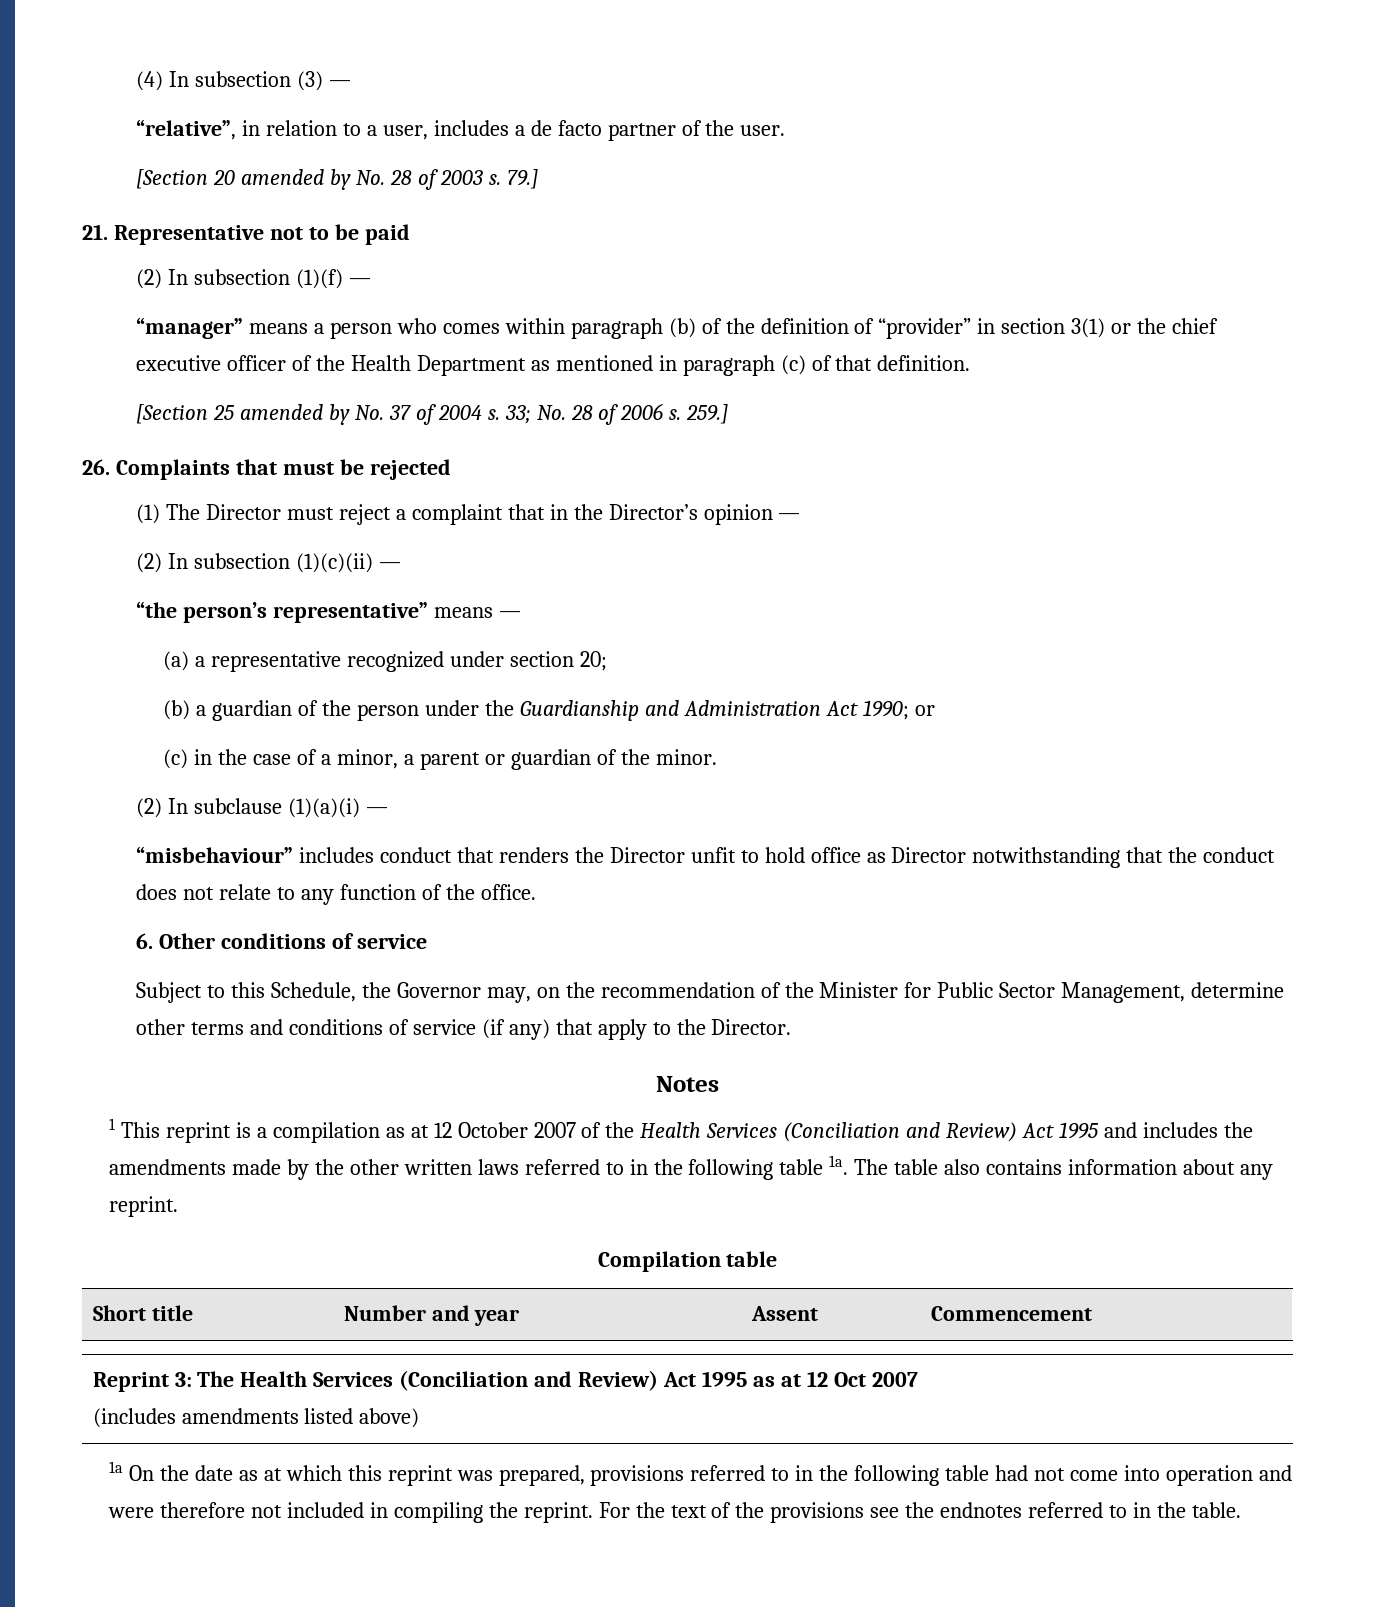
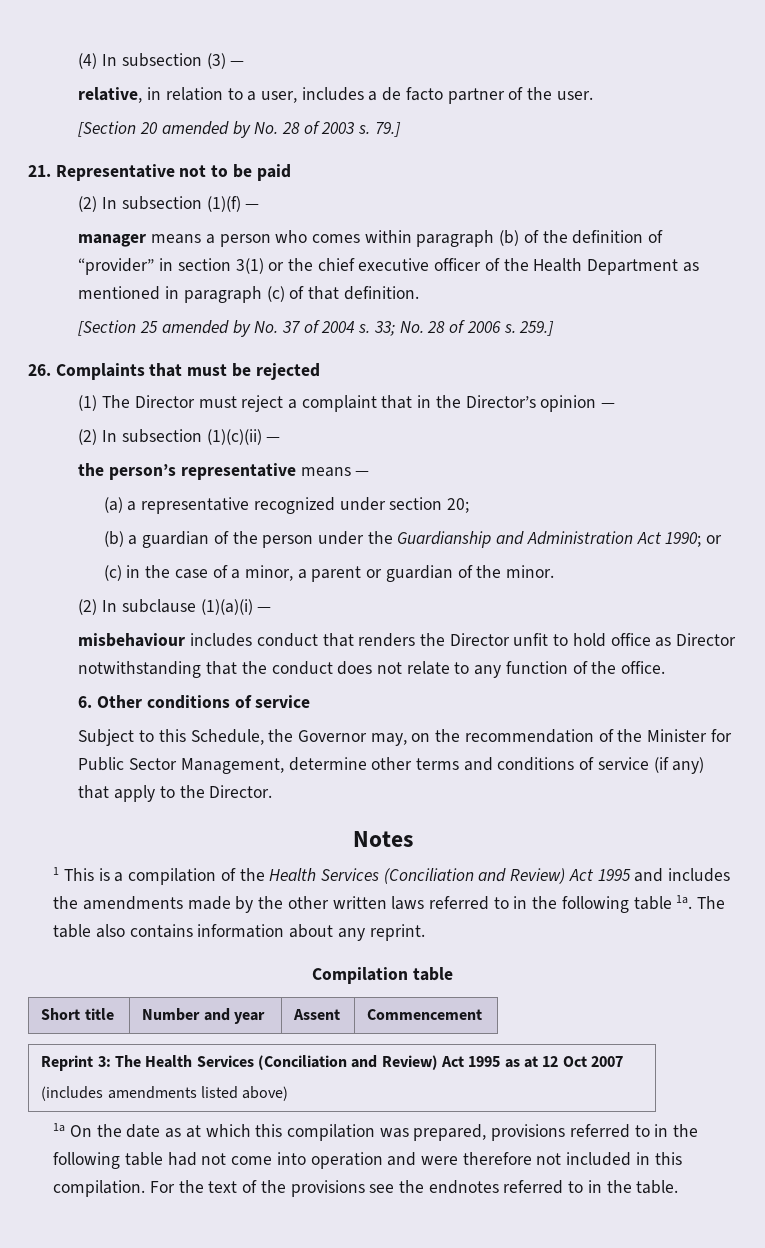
- “relative”, in relation to a user, includes a de facto partner of the user.
+ relative, in relation to a user, includes a de facto partner of the user.
- “manager” means a person who comes within paragraph (b) of the definition of “provider” in section 3(1) or the chief executive officer of the Health Department as mentioned in paragraph (c) of that definition.
+ manager means a person who comes within paragraph (b) of the definition of “provider” in section 3(1) or the chief executive officer of the Health Department as mentioned in paragraph (c) of that definition.
- “the person’s representative” means —
+ the person’s representative means —
- “misbehaviour” includes conduct that renders the Director unfit to hold office as Director notwithstanding that the conduct does not relate to any function of the office.
+ misbehaviour includes conduct that renders the Director unfit to hold office as Director notwithstanding that the conduct does not relate to any function of the office.
- 1 This reprint is a compilation as at 12 October 2007 of the Health Services (Conciliation and Review) Act 1995 and includes the amendments made by the other written laws referred to in the following table 1a.
+ 1 This is a compilation of the Health Services (Conciliation and Review) Act 1995 and includes the amendments made by the other written laws referred to in the following table 1a.
- 1a On the date as at which this reprint was prepared, provisions referred to in the following table had not come into operation and were therefore not included in compiling the reprint.
+ 1a On the date as at which this compilation was prepared, provisions referred to in the following table had not come into operation and were therefore not included in this compilation.

